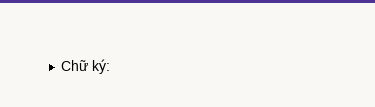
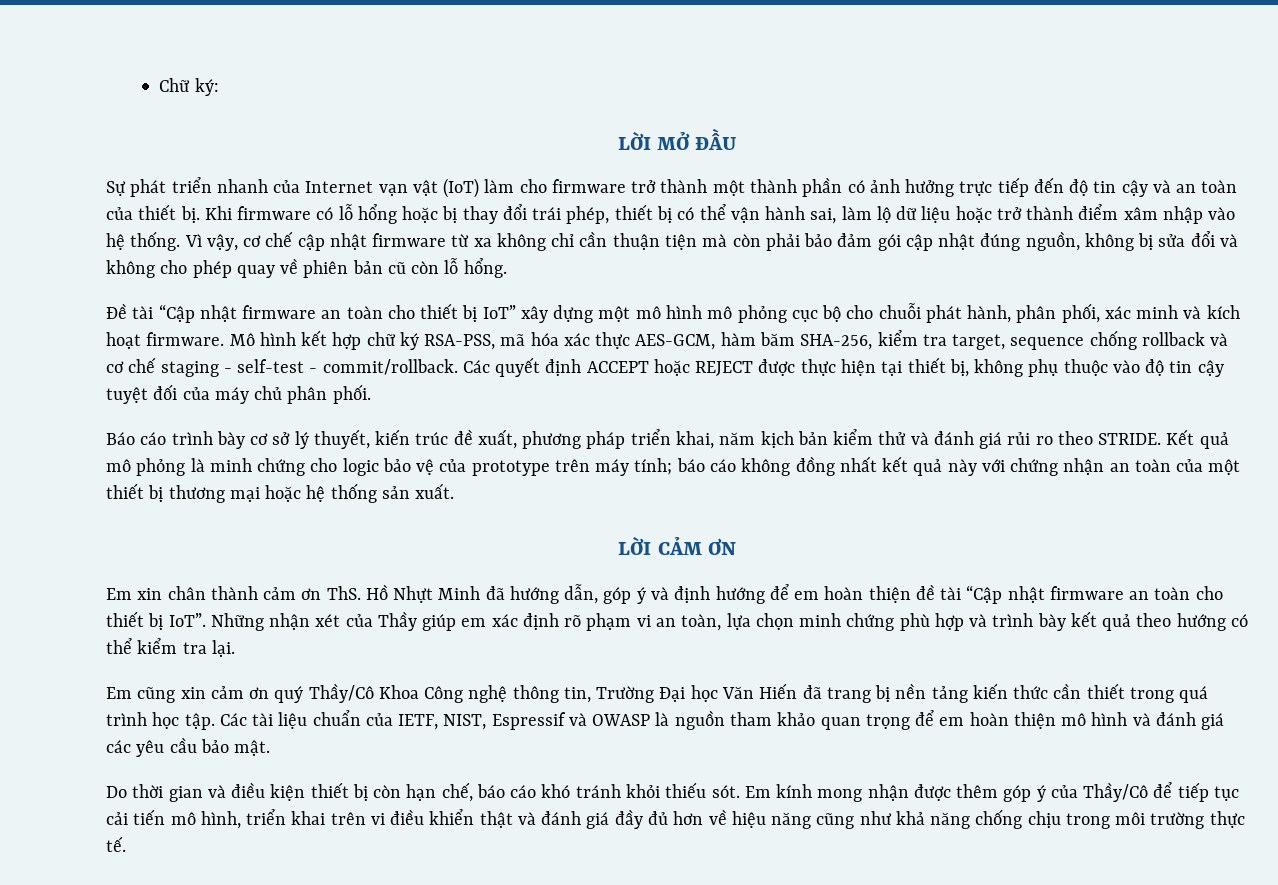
+ LỜI MỞ ĐẦU
+ Sự phát triển nhanh của Internet vạn vật (IoT) làm cho firmware trở thành một thành phần có ảnh hưởng trực tiếp đến độ tin cậy và an toàn của thiết bị. Khi firmware có lỗ hổng hoặc bị thay đổi trái phép, thiết bị có thể vận hành sai, làm lộ dữ liệu hoặc trở thành điểm xâm nhập vào hệ thống. Vì vậy, cơ chế cập nhật firmware từ xa không chỉ cần thuận tiện mà còn phải bảo đảm gói cập nhật đúng nguồn, không bị sửa đổi và không cho phép quay về phiên bản cũ còn lỗ hổng.
+ Đề tài “Cập nhật firmware an toàn cho thiết bị IoT” xây dựng một mô hình mô phỏng cục bộ cho chuỗi phát hành, phân phối, xác minh và kích hoạt firmware. Mô hình kết hợp chữ ký RSA-PSS, mã hóa xác thực AES-GCM, hàm băm SHA-256, kiểm tra target, sequence chống rollback và cơ chế staging - self-test - commit/rollback. Các quyết định ACCEPT hoặc REJECT được thực hiện tại thiết bị, không phụ thuộc vào độ tin cậy tuyệt đối của máy chủ phân phối.
+ Báo cáo trình bày cơ sở lý thuyết, kiến trúc đề xuất, phương pháp triển khai, năm kịch bản kiểm thử và đánh giá rủi ro theo STRIDE. Kết quả mô phỏng là minh chứng cho logic bảo vệ của prototype trên máy tính; báo cáo không đồng nhất kết quả này với chứng nhận an toàn của một thiết bị thương mại hoặc hệ thống sản xuất.
+ LỜI CẢM ƠN
+ Em xin chân thành cảm ơn ThS. Hồ Nhựt Minh đã hướng dẫn, góp ý và định hướng để em hoàn thiện đề tài “Cập nhật firmware an toàn cho thiết bị IoT”. Những nhận xét của Thầy giúp em xác định rõ phạm vi an toàn, lựa chọn minh chứng phù hợp và trình bày kết quả theo hướng có thể kiểm tra lại.
+ Em cũng xin cảm ơn quý Thầy/Cô Khoa Công nghệ thông tin, Trường Đại học Văn Hiến đã trang bị nền tảng kiến thức cần thiết trong quá trình học tập. Các tài liệu chuẩn của IETF, NIST, Espressif và OWASP là nguồn tham khảo quan trọng để em hoàn thiện mô hình và đánh giá các yêu cầu bảo mật.
+ Do thời gian và điều kiện thiết bị còn hạn chế, báo cáo khó tránh khỏi thiếu sót. Em kính mong nhận được thêm góp ý của Thầy/Cô để tiếp tục cải tiến mô hình, triển khai trên vi điều khiển thật và đánh giá đầy đủ hơn về hiệu năng cũng như khả năng chống chịu trong môi trường thực tế.

